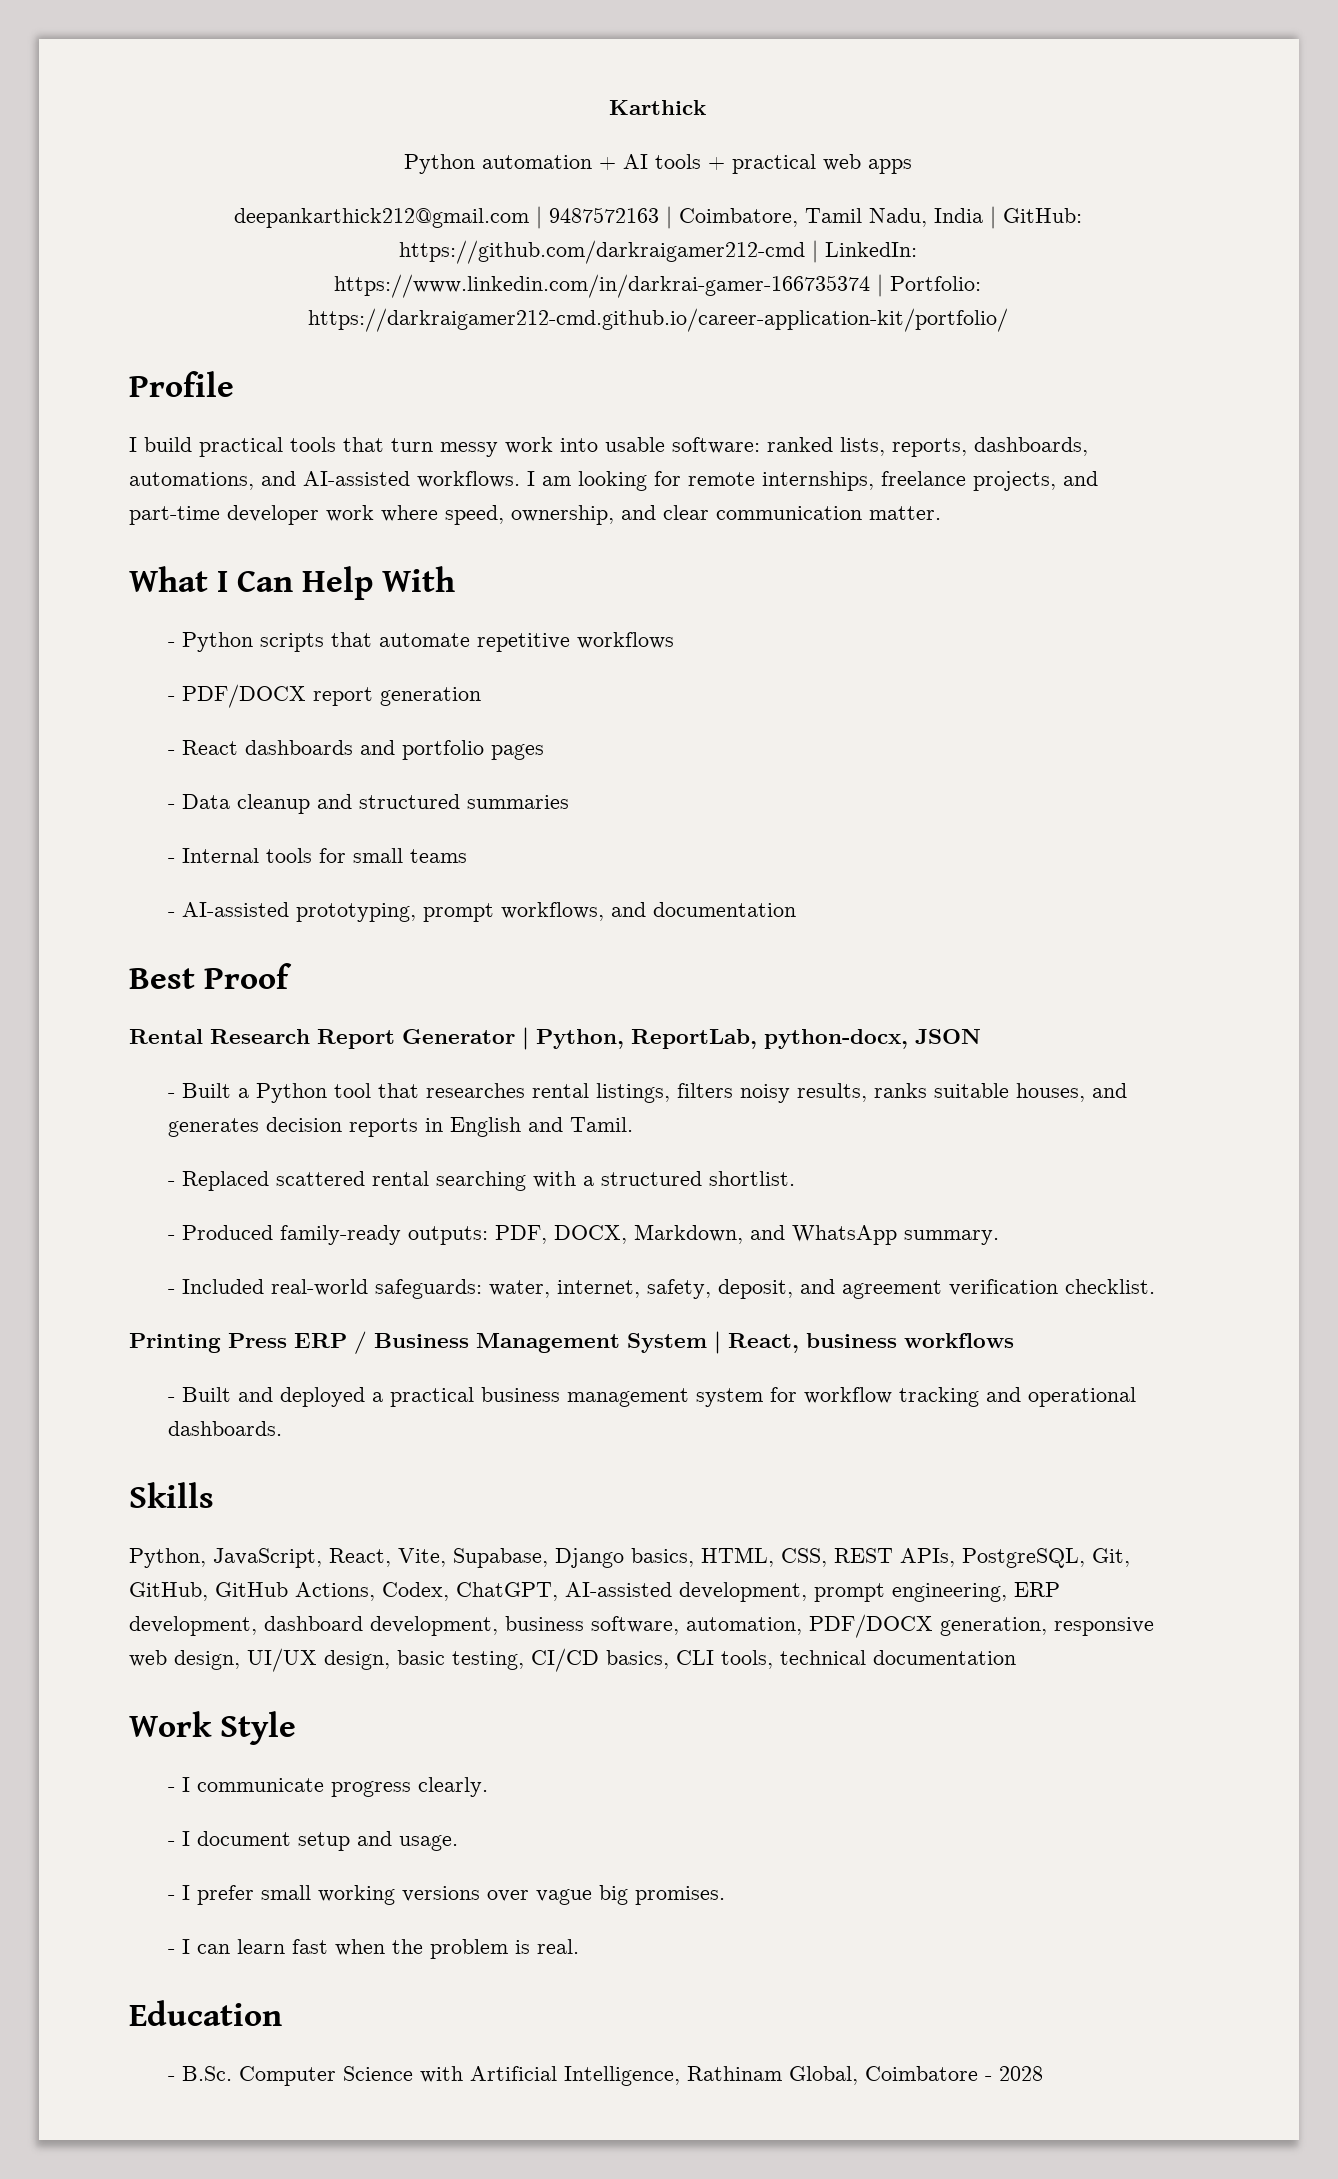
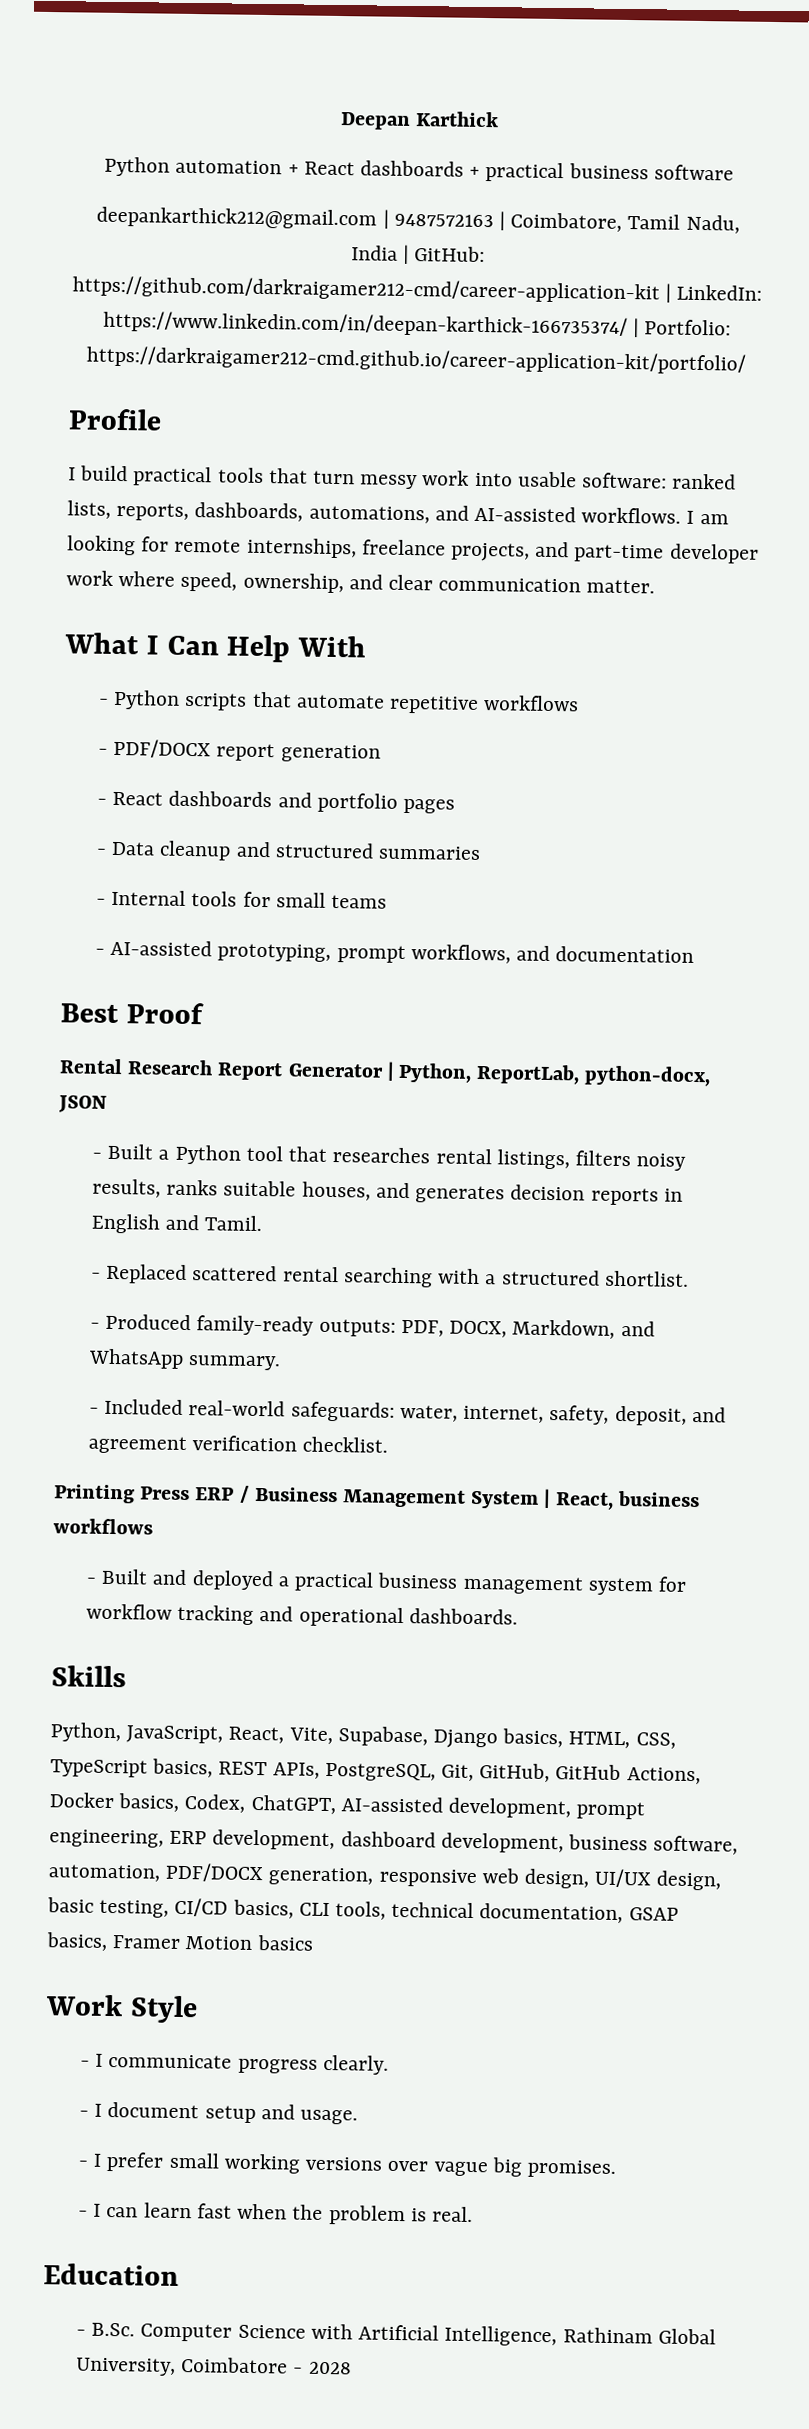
- Karthick
+ Deepan Karthick
- Python automation + AI tools + practical web apps
+ Python automation + React dashboards + practical business software
- deepankarthick212@gmail.com | 9487572163 | Coimbatore, Tamil Nadu, India | GitHub: https://github.com/darkraigamer212-cmd | LinkedIn: https://www.linkedin.com/in/darkrai-gamer-166735374 | Portfolio: https://darkraigamer212-cmd.github.io/career-application-kit/portfolio/
+ deepankarthick212@gmail.com | 9487572163 | Coimbatore, Tamil Nadu, India | GitHub: https://github.com/darkraigamer212-cmd/career-application-kit | LinkedIn: https://www.linkedin.com/in/deepan-karthick-166735374/ | Portfolio: https://darkraigamer212-cmd.github.io/career-application-kit/portfolio/
- Python, JavaScript, React, Vite, Supabase, Django basics, HTML, CSS, REST APIs, PostgreSQL, Git, GitHub, GitHub Actions, Codex, ChatGPT, AI-assisted development, prompt engineering, ERP development, dashboard development, business software, automation, PDF/DOCX generation, responsive web design, UI/UX design, basic testing, CI/CD basics, CLI tools, technical documentation
+ Python, JavaScript, React, Vite, Supabase, Django basics, HTML, CSS, TypeScript basics, REST APIs, PostgreSQL, Git, GitHub, GitHub Actions, Docker basics, Codex, ChatGPT, AI-assisted development, prompt engineering, ERP development, dashboard development, business software, automation, PDF/DOCX generation, responsive web design, UI/UX design, basic testing, CI/CD basics, CLI tools, technical documentation, GSAP basics, Framer Motion basics
- - B.Sc. Computer Science with Artificial Intelligence, Rathinam Global, Coimbatore - 2028
+ - B.Sc. Computer Science with Artificial Intelligence, Rathinam Global University, Coimbatore - 2028

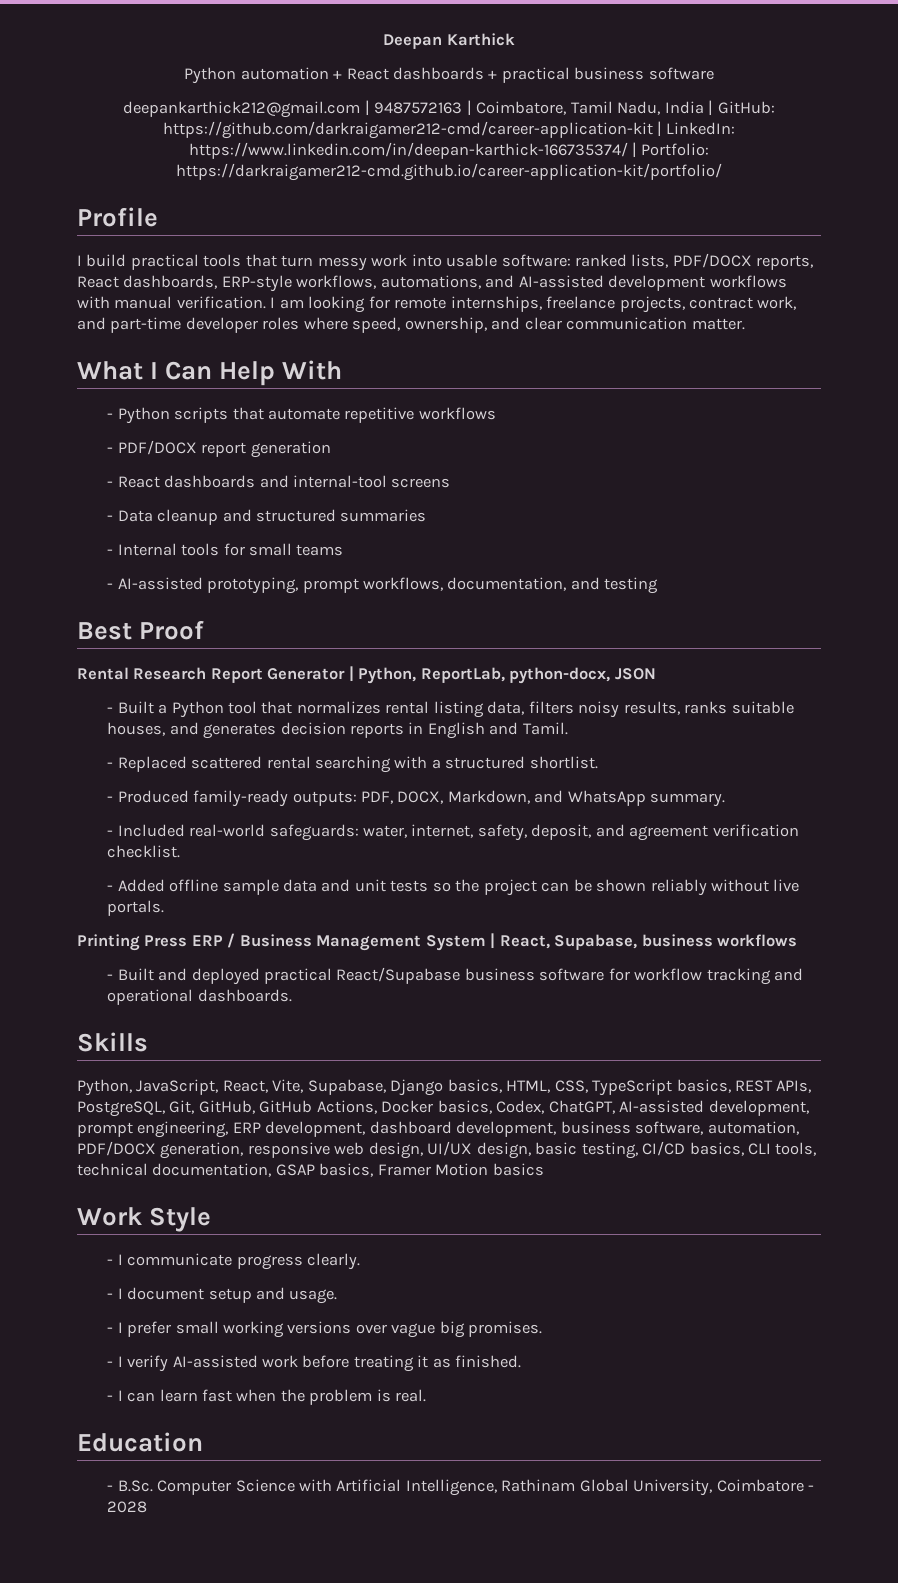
- I build practical tools that turn messy work into usable software: ranked lists, reports, dashboards, automations, and AI-assisted workflows.
+ I build practical tools that turn messy work into usable software: ranked lists, PDF/DOCX reports, React dashboards, ERP-style workflows, automations, and AI-assisted development workflows with manual verification.
- I am looking for remote internships, freelance projects, and part-time developer work where speed, ownership, and clear communication matter.
+ I am looking for remote internships, freelance projects, contract work, and part-time developer roles where speed, ownership, and clear communication matter.
- - React dashboards and portfolio pages
+ - React dashboards and internal-tool screens
- - AI-assisted prototyping, prompt workflows, and documentation
+ - AI-assisted prototyping, prompt workflows, documentation, and testing
- - Built a Python tool that researches rental listings, filters noisy results, ranks suitable houses, and generates decision reports in English and Tamil.
+ - Built a Python tool that normalizes rental listing data, filters noisy results, ranks suitable houses, and generates decision reports in English and Tamil.
+ - Added offline sample data and unit tests so the project can be shown reliably without live portals.
- Printing Press ERP / Business Management System | React, business workflows
+ Printing Press ERP / Business Management System | React, Supabase, business workflows
- - Built and deployed a practical business management system for workflow tracking and operational dashboards.
+ - Built and deployed practical React/Supabase business software for workflow tracking and operational dashboards.
+ - I verify AI-assisted work before treating it as finished.

